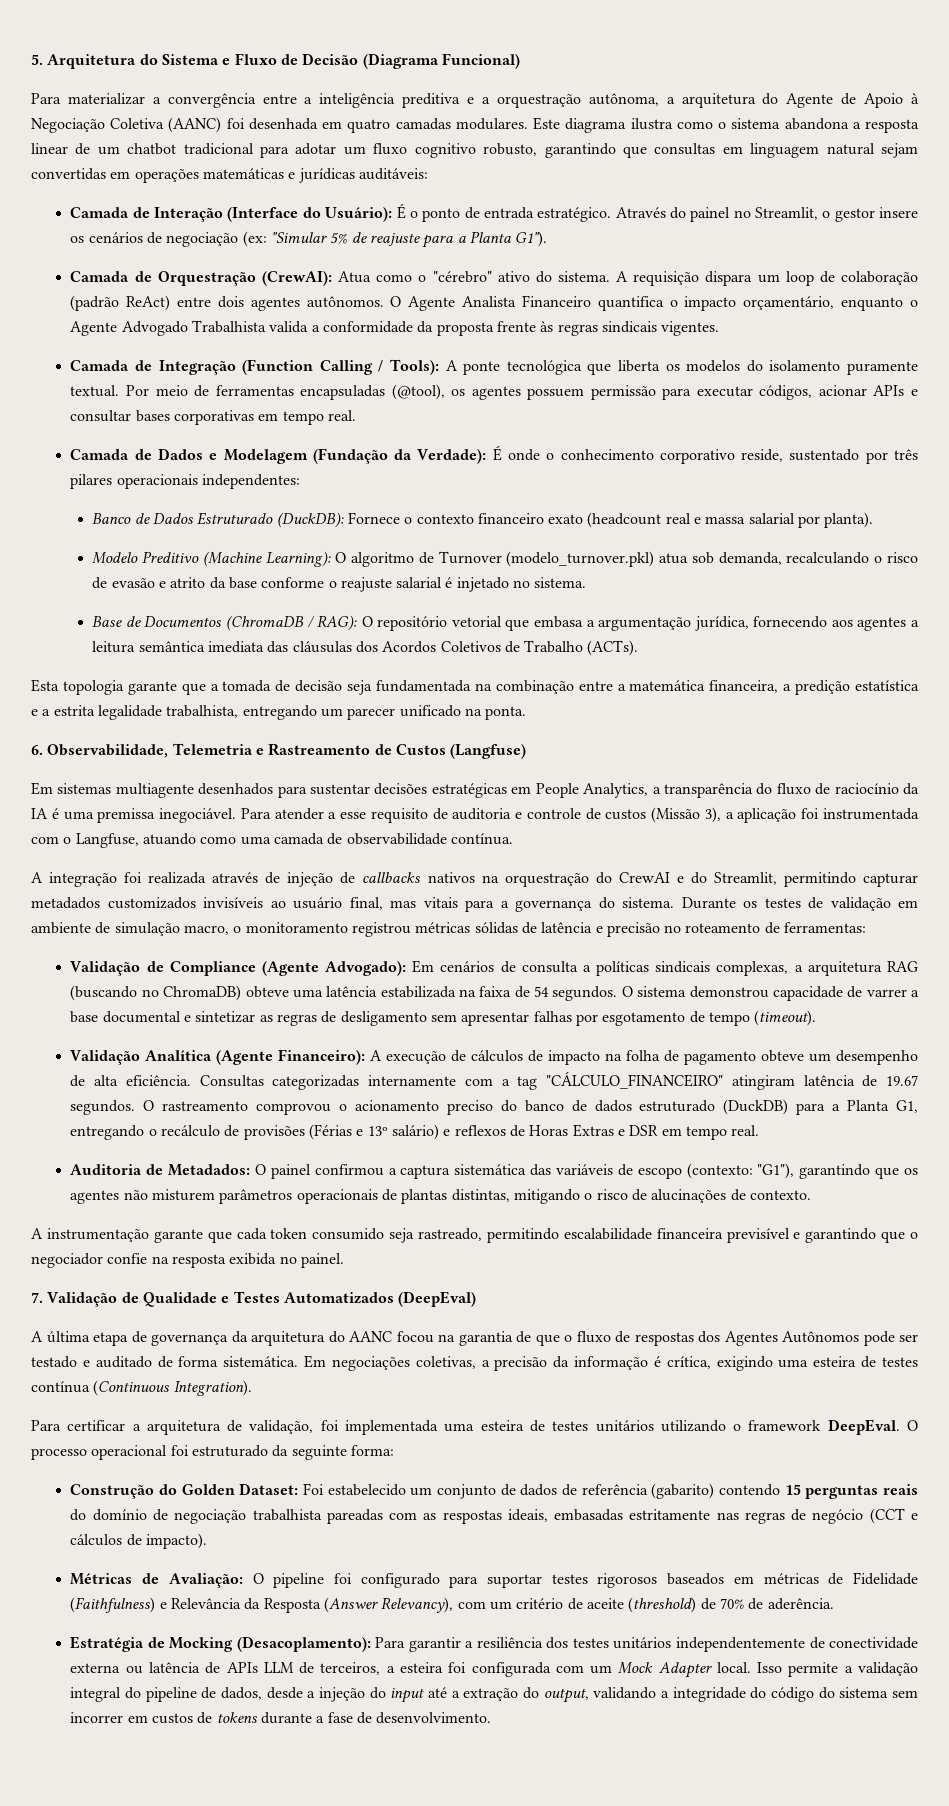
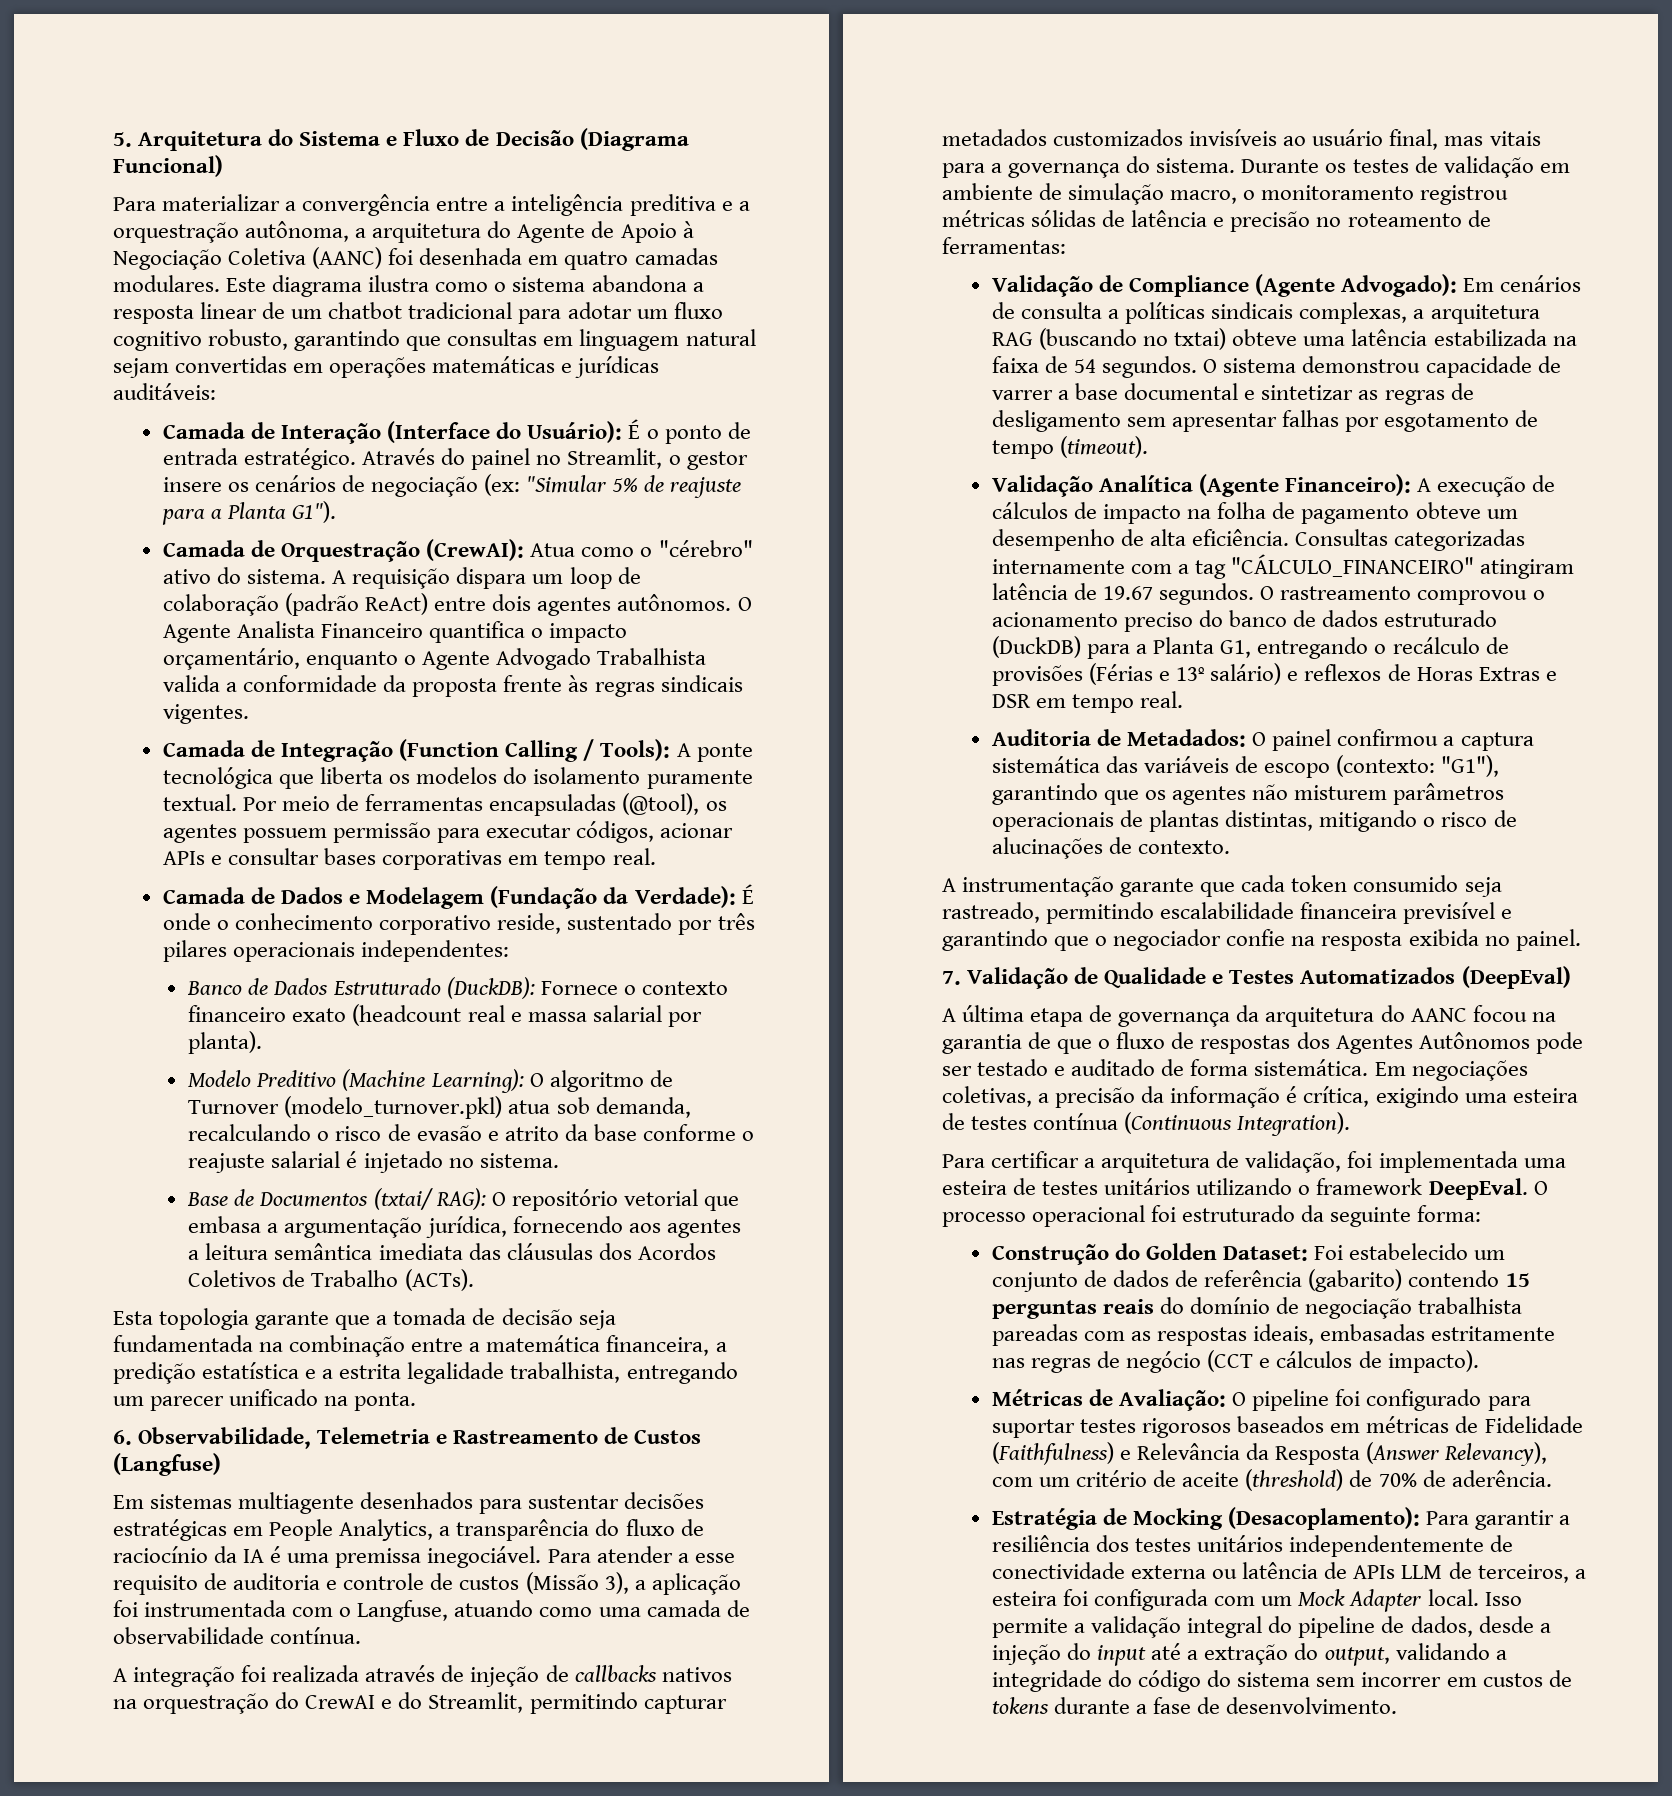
- Base de Documentos (ChromaDB / RAG): O repositório vetorial que embasa a argumentação jurídica, fornecendo aos agentes a leitura semântica imediata das cláusulas dos Acordos Coletivos de Trabalho (ACTs).
+ Base de Documentos (txtai/ RAG): O repositório vetorial que embasa a argumentação jurídica, fornecendo aos agentes a leitura semântica imediata das cláusulas dos Acordos Coletivos de Trabalho (ACTs).
- Validação de Compliance (Agente Advogado): Em cenários de consulta a políticas sindicais complexas, a arquitetura RAG (buscando no ChromaDB) obteve uma latência estabilizada na faixa de 54 segundos.
+ Validação de Compliance (Agente Advogado): Em cenários de consulta a políticas sindicais complexas, a arquitetura RAG (buscando no txtai) obteve uma latência estabilizada na faixa de 54 segundos.

